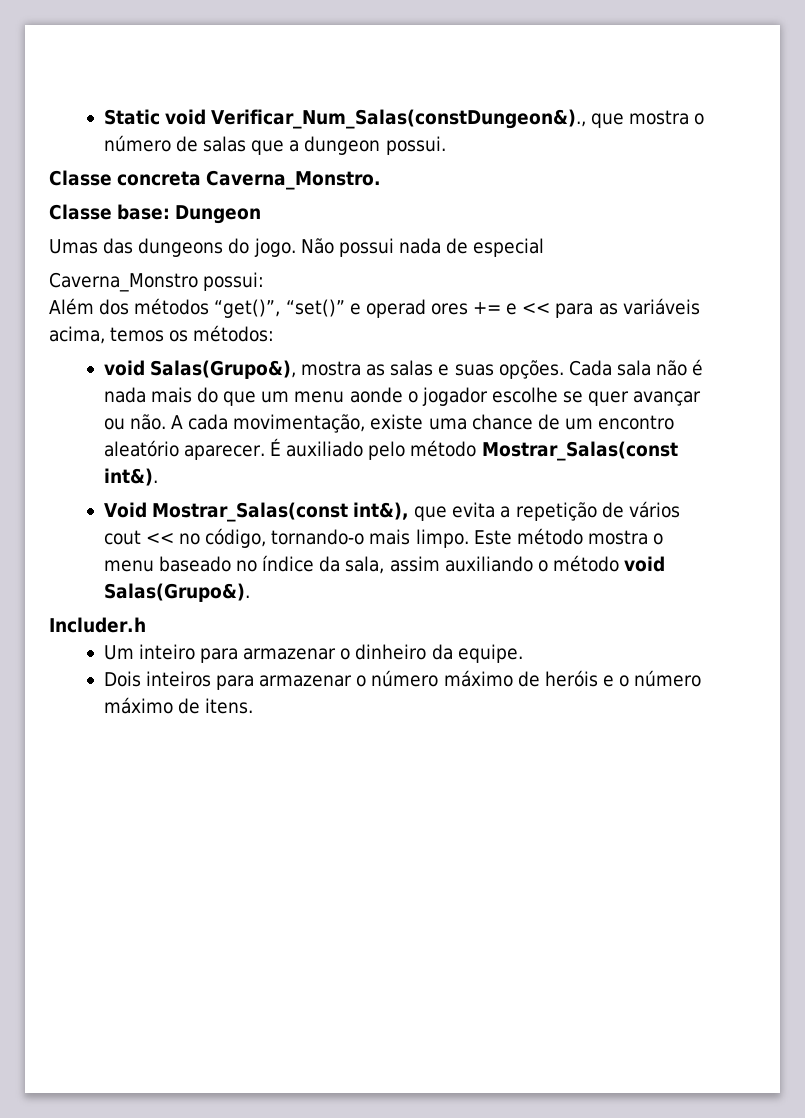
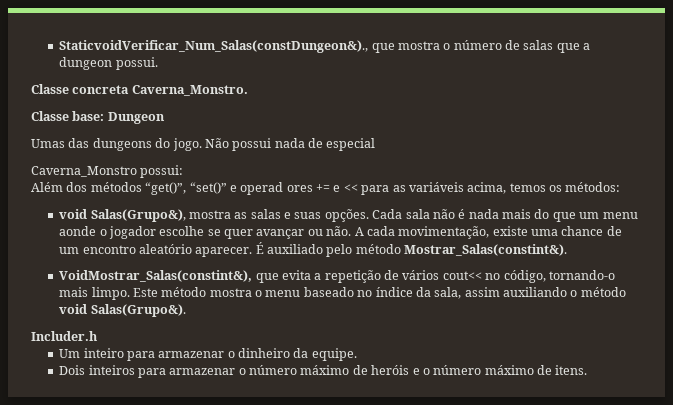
- Static void Verificar_Num_Salas(constDungeon&)., que mostra o número de salas que a dungeon possui.
+ StaticvoidVerificar_Num_Salas(constDungeon&)., que mostra o número de salas que a dungeon possui.
- É auxiliado pelo método Mostrar_Salas(const int&).
- Void Mostrar_Salas(const int&), que evita a repetição de vários cout << no código, tornando-o mais limpo.
+ É auxiliado pelo método Mostrar_Salas(constint&).
+ VoidMostrar_Salas(constint&), que evita a repetição de vários cout<< no código, tornando-o mais limpo.

